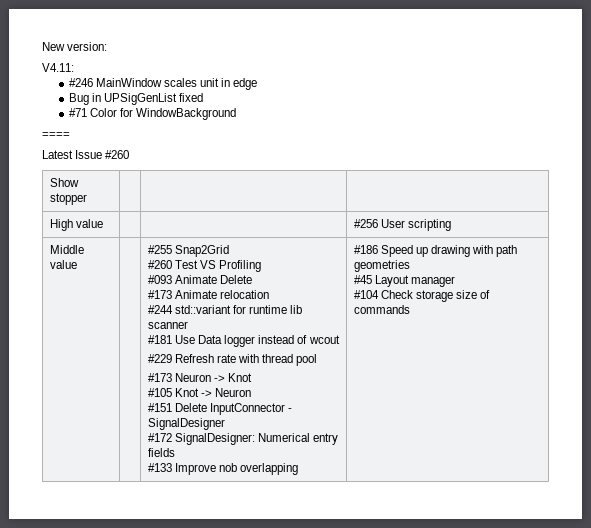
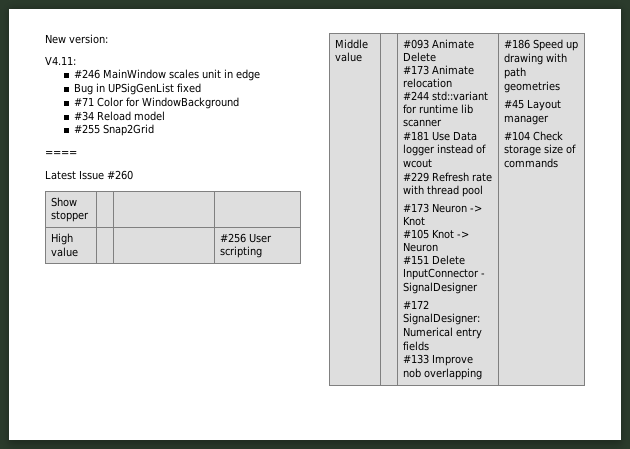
+ #34 Reload model
+ #255 Snap2Grid
- #255 Snap2Grid
- #260 Test VS Profiling

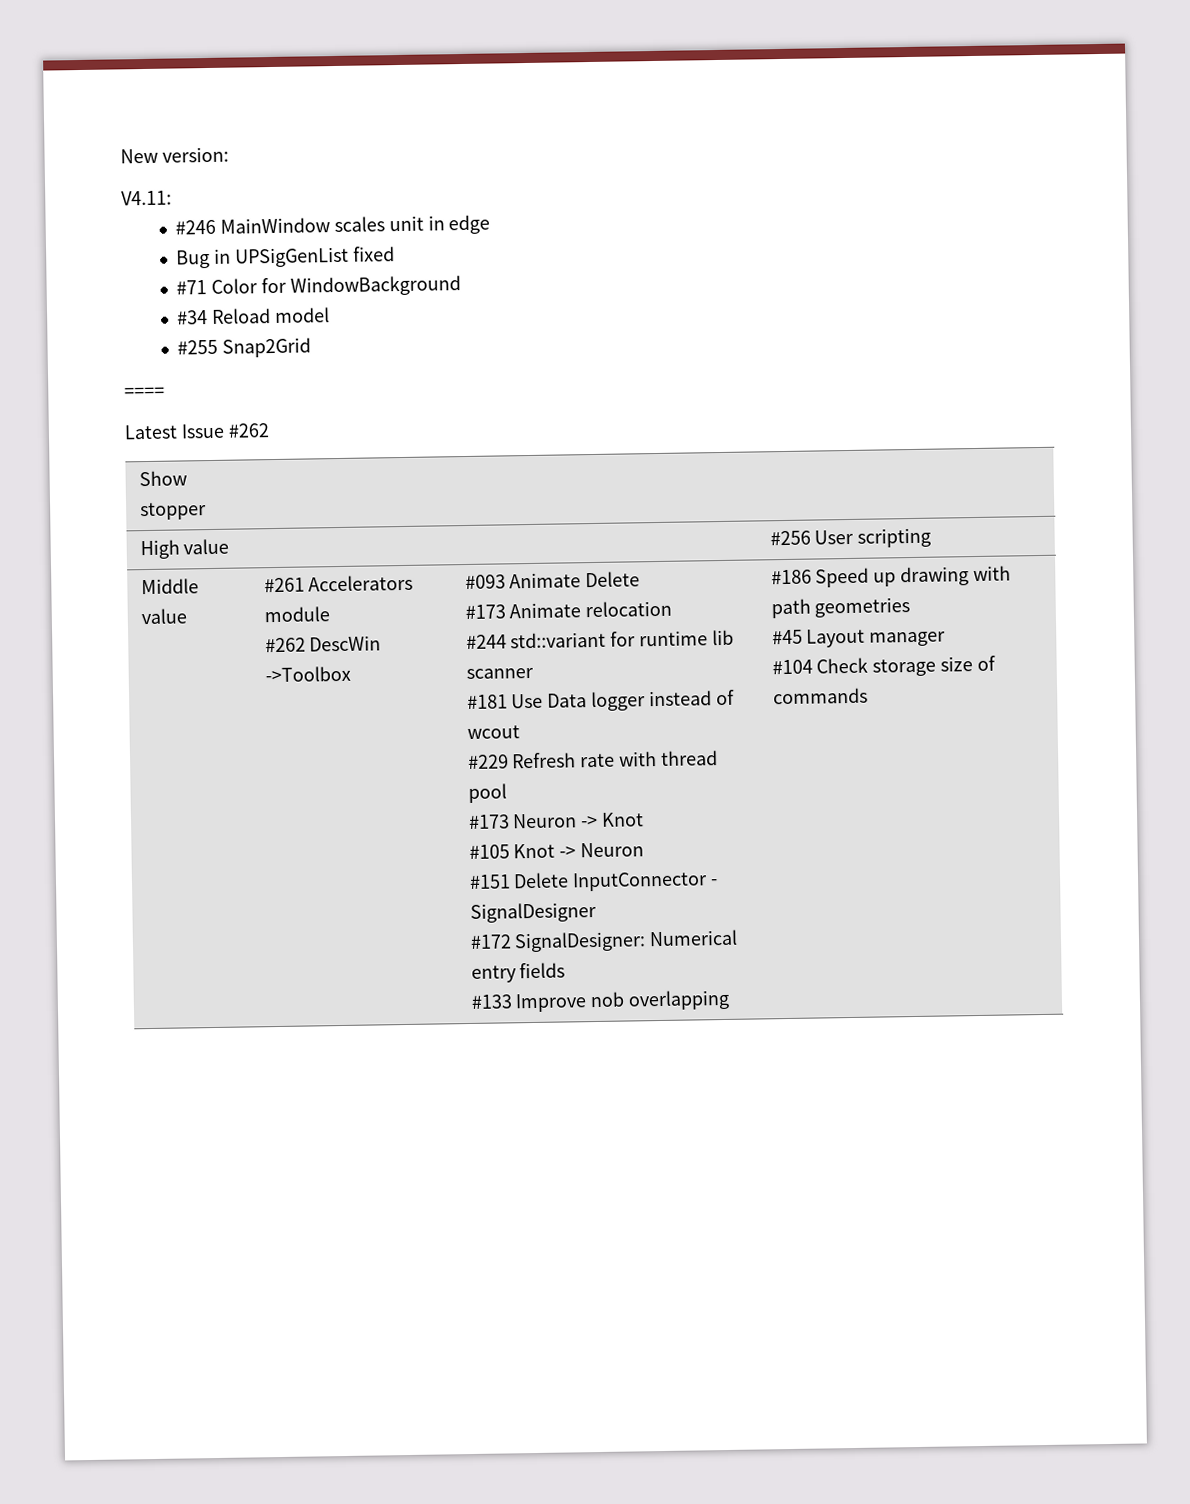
- Latest Issue #260
+ Latest Issue #262
+ #261 Accelerators module
+ #262 DescWin ->Toolbox

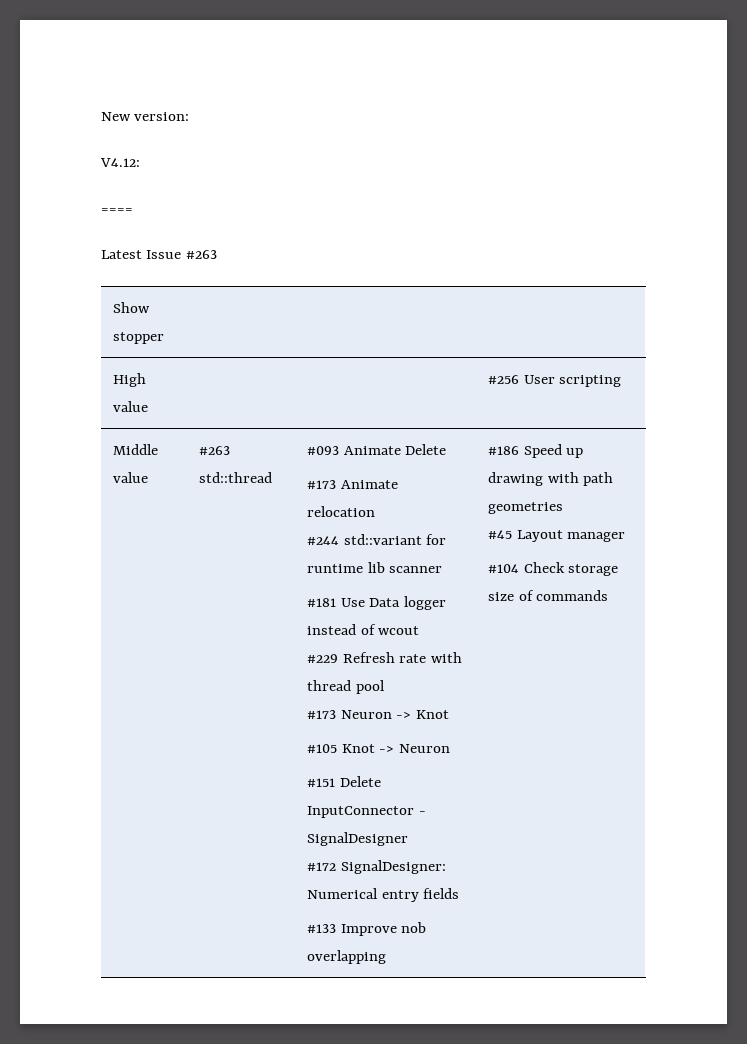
- V4.11:
- #246 MainWindow scales unit in edge
- Bug in UPSigGenList fixed
- #71 Color for WindowBackground
- #34 Reload model
- #255 Snap2Grid
+ V4.12:
- Latest Issue #262
+ Latest Issue #263
- #261 Accelerators module
- #262 DescWin ->Toolbox
+ #263 std::thread

